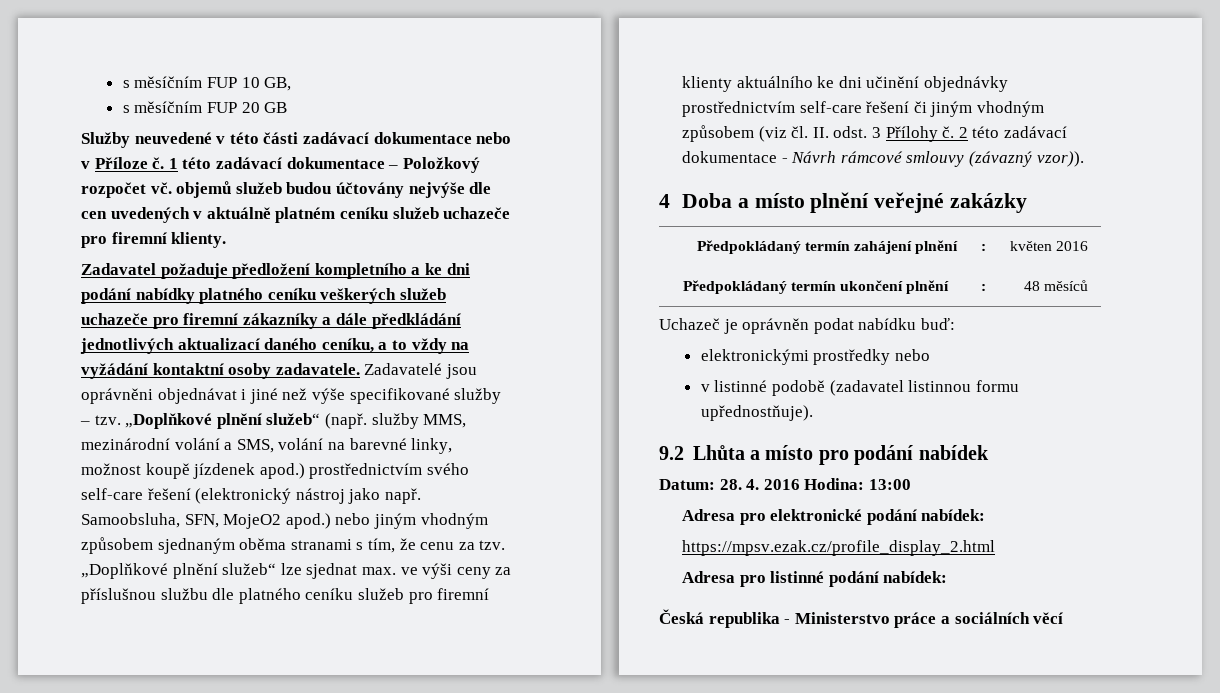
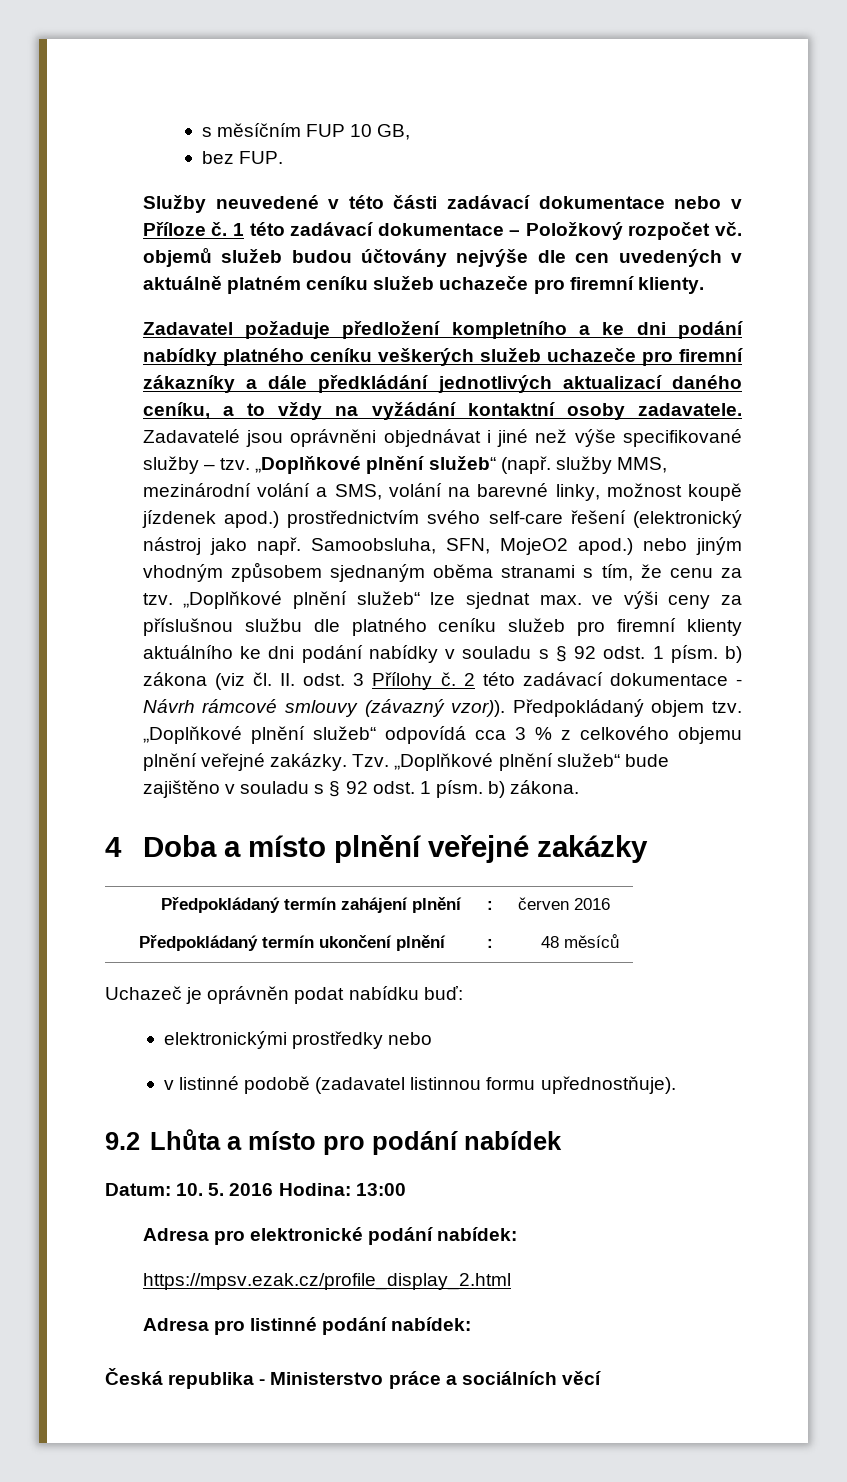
- s měsíčním FUP 20 GB
+ bez FUP.
- „Doplňkové plnění služeb“ lze sjednat max. ve výši ceny za příslušnou službu dle platného ceníku služeb pro firemní klienty aktuálního ke dni učinění objednávky prostřednictvím self-care řešení či jiným vhodným způsobem (viz čl. II. odst. 3 Přílohy č.
+ „Doplňkové plnění služeb“ lze sjednat max. ve výši ceny za příslušnou službu dle platného ceníku služeb pro firemní klienty aktuálního ke dni podání nabídky v souladu s § 92 odst. 1 písm. b) zákona (viz čl. II. odst. 3 Přílohy č.
+ Předpokládaný objem tzv. „Doplňkové plnění služeb“ odpovídá cca 3 % z celkového objemu plnění veřejné zakázky. Tzv. „Doplňkové plnění služeb“ bude zajištěno v souladu s § 92 odst. 1 písm. b) zákona.
- Předpokládaný termín zahájení plnění | : | květen 2016
+ Předpokládaný termín zahájení plnění | : | červen 2016
- Datum: 28. 4. 2016 Hodina: 13:00
+ Datum: 10. 5. 2016 Hodina: 13:00

